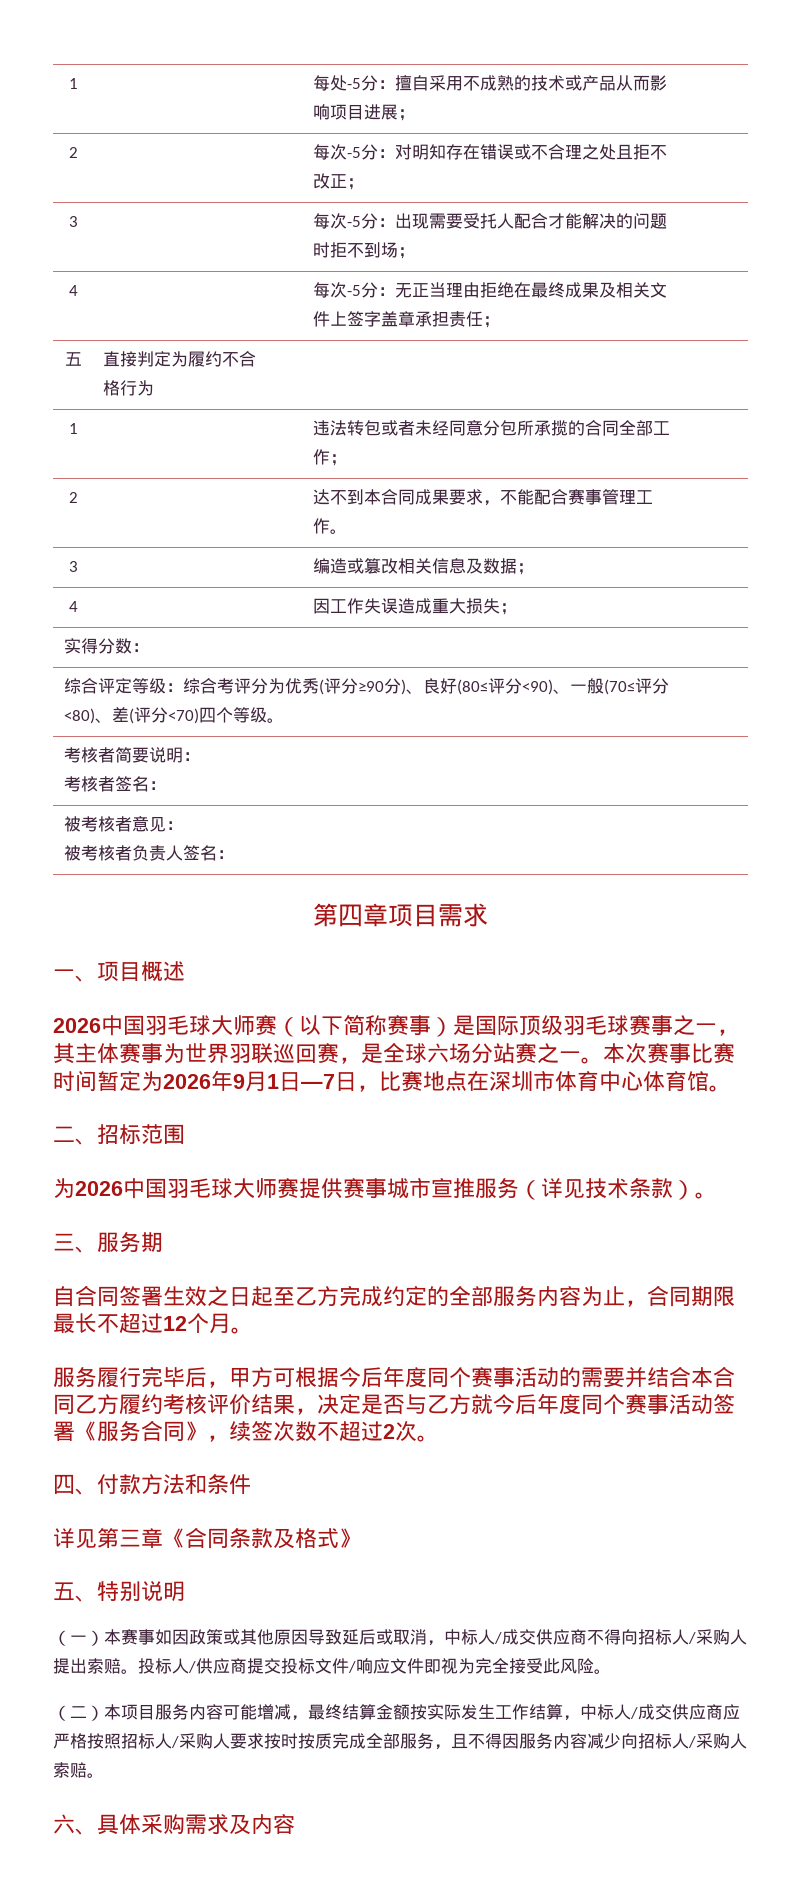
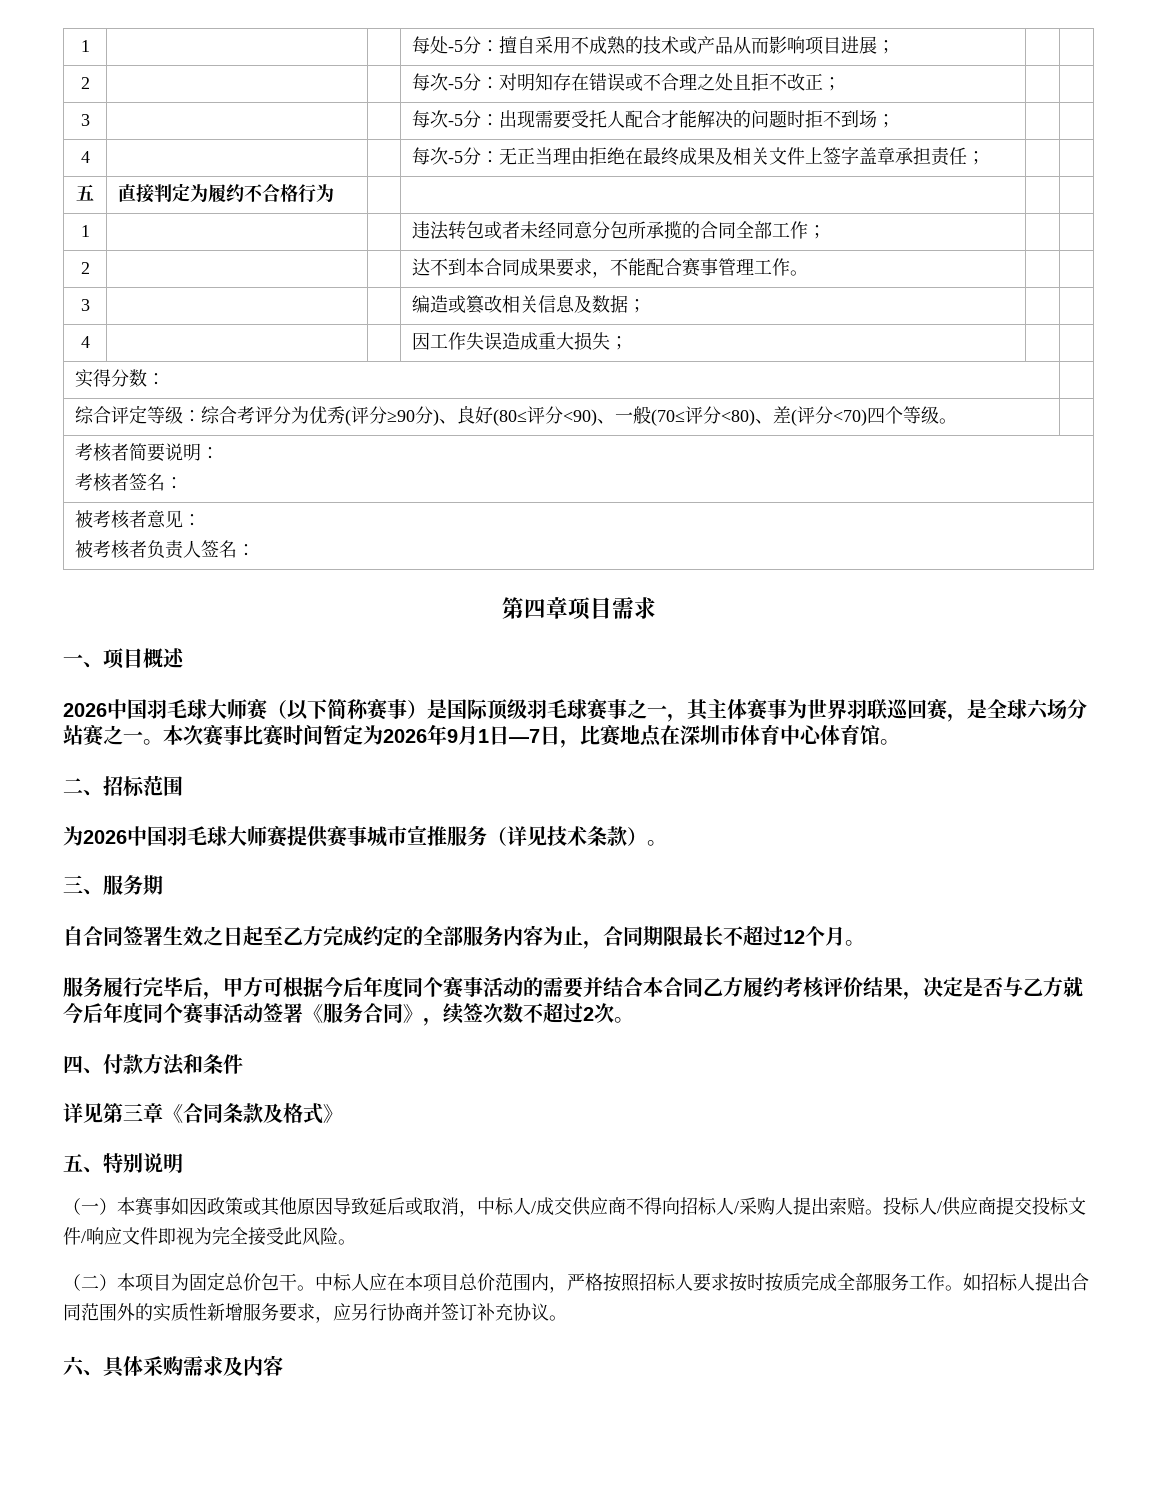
- （二）本项目服务内容可能增减，最终结算金额按实际发生工作结算，中标人/成交供应商应严格按照招标人/采购人要求按时按质完成全部服务，且不得因服务内容减少向招标人/采购人索赔。
+ （二）本项目为固定总价包干。中标人应在本项目总价范围内，严格按照招标人要求按时按质完成全部服务工作。如招标人提出合同范围外的实质性新增服务要求，应另行协商并签订补充协议。

